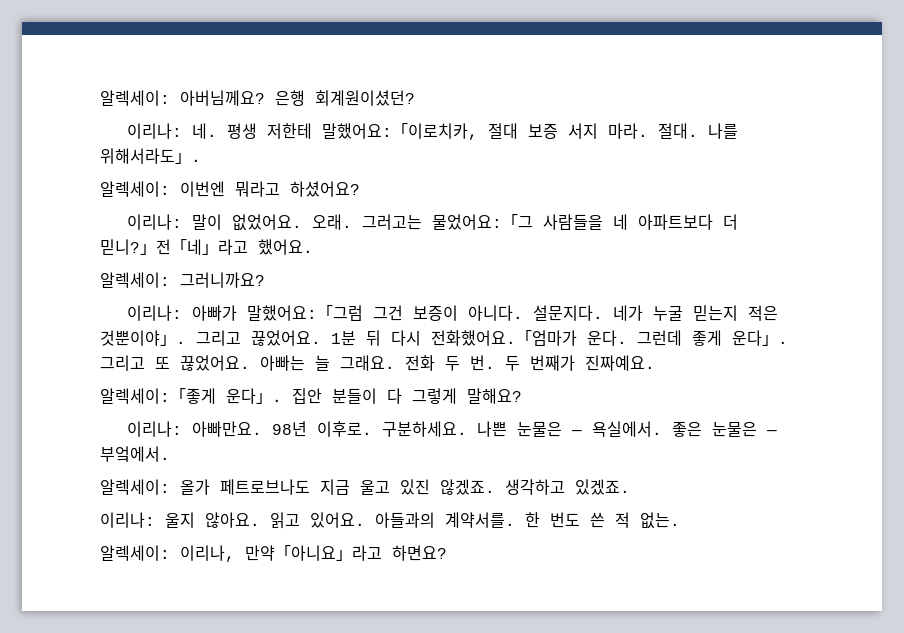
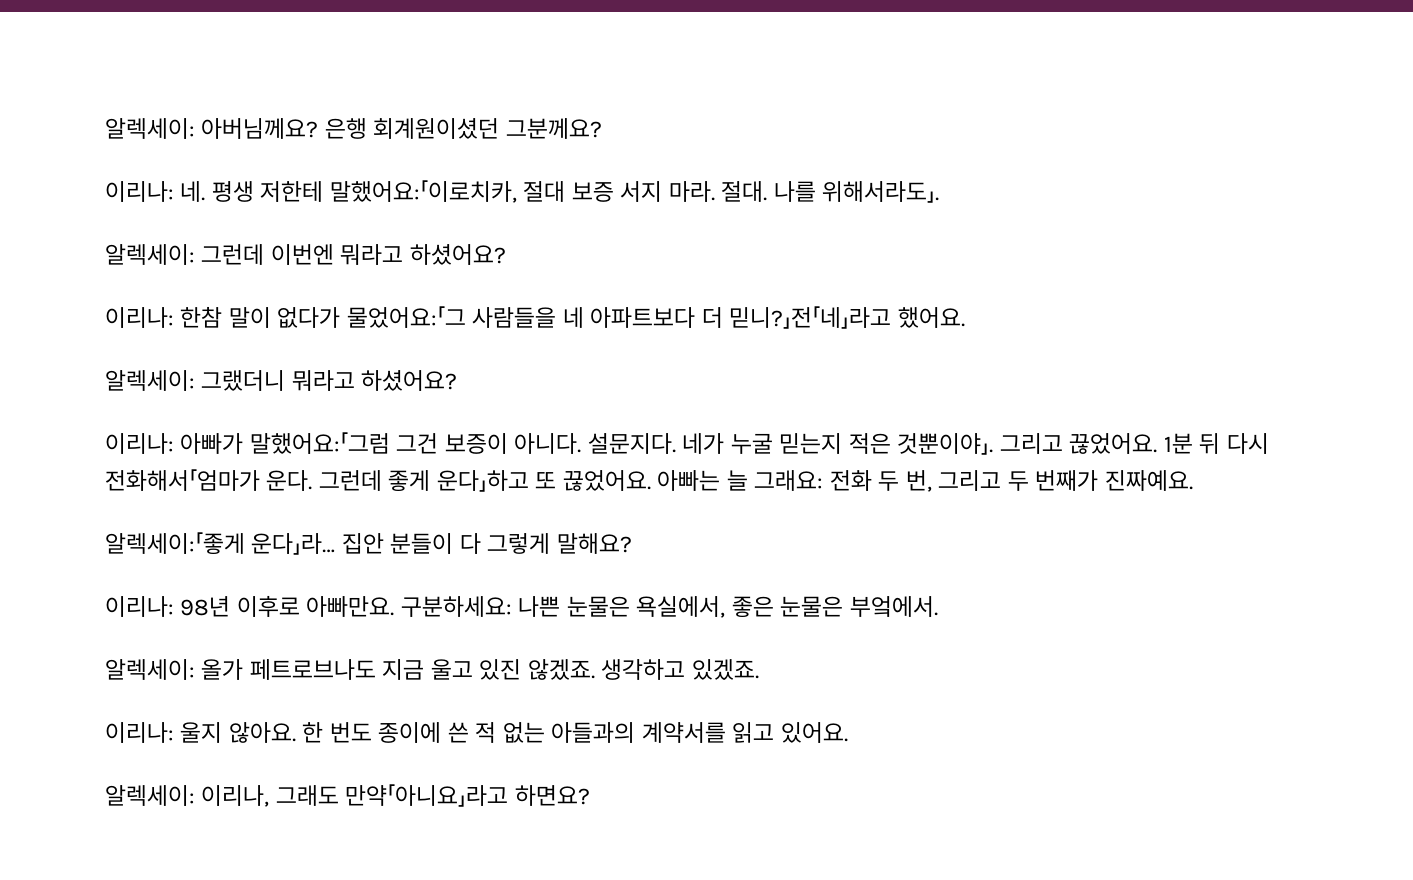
- 은행 회계원이셨던?
+ 은행 회계원이셨던 그분께요?
- 알렉세이: 이번엔 뭐라고 하셨어요?
+ 알렉세이: 그런데 이번엔 뭐라고 하셨어요?
- 이리나: 말이 없었어요. 오래. 그러고는 물었어요:「그 사람들을 네 아파트보다 더 믿니?」전「네」라고 했어요.
+ 이리나: 한참 말이 없다가 물었어요:「그 사람들을 네 아파트보다 더 믿니?」전「네」라고 했어요.
- 알렉세이: 그러니까요?
+ 알렉세이: 그랬더니 뭐라고 하셨어요?
- 1분 뒤 다시 전화했어요.「엄마가 운다.
+ 1분 뒤 다시 전화해서「엄마가 운다.
- 그런데 좋게 운다」. 그리고 또 끊었어요.
+ 그런데 좋게 운다」하고 또 끊었어요.
- 아빠는 늘 그래요. 전화 두 번. 두 번째가 진짜예요.
+ 아빠는 늘 그래요: 전화 두 번, 그리고 두 번째가 진짜예요.
- 알렉세이:「좋게 운다」.
+ 알렉세이:「좋게 운다」라…
- 이리나: 아빠만요. 98년 이후로. 구분하세요. 나쁜 눈물은 — 욕실에서. 좋은 눈물은 — 부엌에서.
+ 이리나: 98년 이후로 아빠만요. 구분하세요: 나쁜 눈물은 욕실에서, 좋은 눈물은 부엌에서.
- 읽고 있어요. 아들과의 계약서를. 한 번도 쓴 적 없는.
+ 한 번도 종이에 쓴 적 없는 아들과의 계약서를 읽고 있어요.
- 알렉세이: 이리나, 만약「아니요」라고 하면요?
+ 알렉세이: 이리나, 그래도 만약「아니요」라고 하면요?

